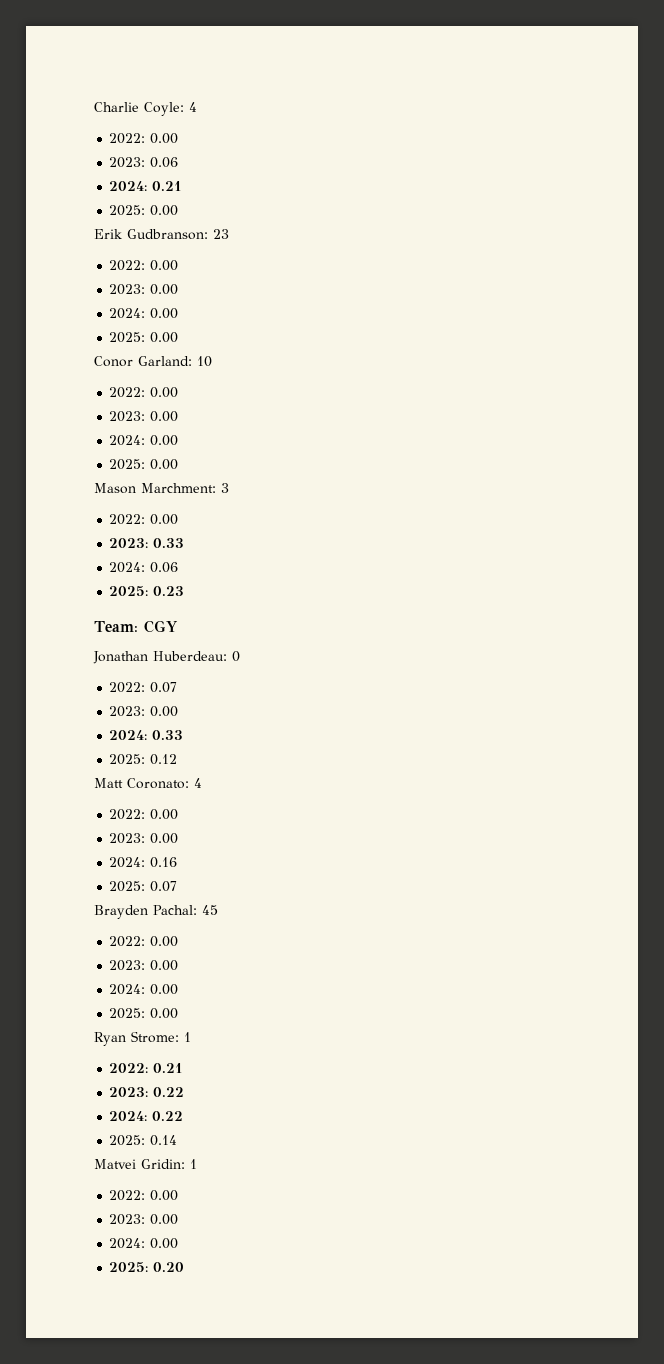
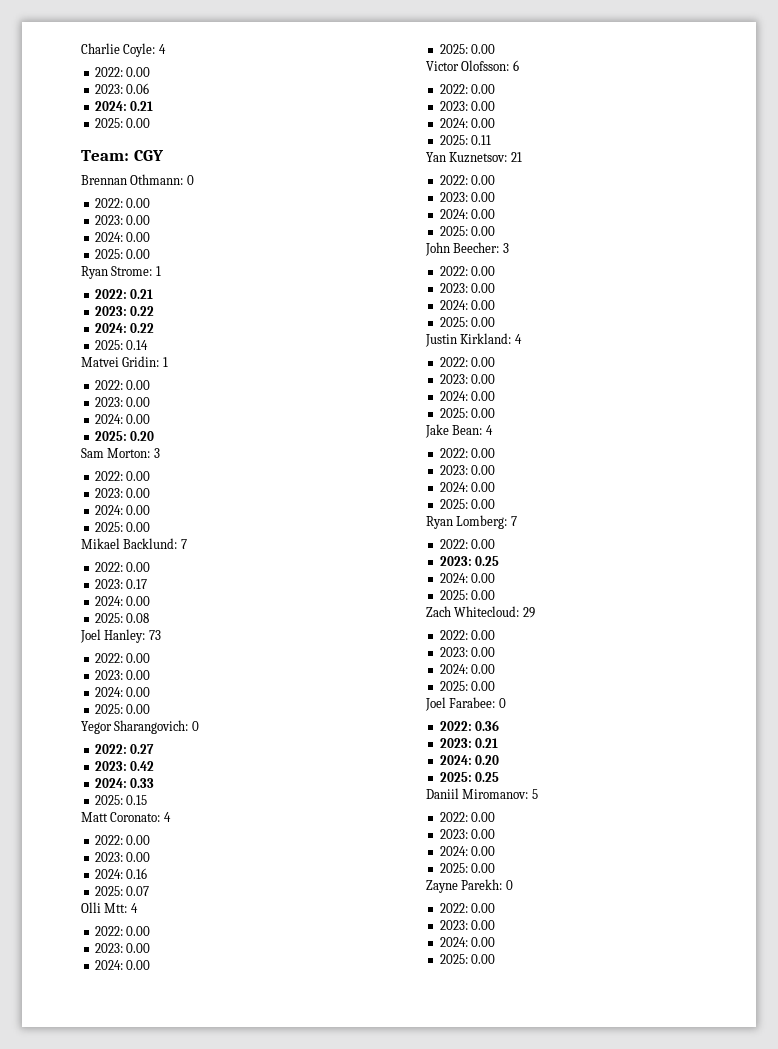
- Erik Gudbranson: 23
- 2022: 0.00
- 2023: 0.00
- 2024: 0.00
- 2025: 0.00
- Conor Garland: 10
- 2022: 0.00
- 2023: 0.00
- 2024: 0.00
- 2025: 0.00
- Mason Marchment: 3
- 2022: 0.00
- 2023: 0.33
- 2024: 0.06
- 2025: 0.23
- Jonathan Huberdeau: 0
- 2022: 0.07
- 2023: 0.00
- 2024: 0.33
- 2025: 0.12
- Matt Coronato: 4
- 2022: 0.00
- 2023: 0.00
- 2024: 0.16
- 2025: 0.07
- Brayden Pachal: 45
+ Brennan Othmann: 0
+ Sam Morton: 3
+ 2022: 0.00
+ 2023: 0.00
+ 2024: 0.00
+ 2025: 0.00
+ Mikael Backlund: 7
+ 2022: 0.00
+ 2023: 0.17
+ 2024: 0.00
+ 2025: 0.08
+ Joel Hanley: 73
+ 2022: 0.00
+ 2023: 0.00
+ 2024: 0.00
+ 2025: 0.00
+ Yegor Sharangovich: 0
+ 2022: 0.27
+ 2023: 0.42
+ 2024: 0.33
+ 2025: 0.15
+ Matt Coronato: 4
+ 2022: 0.00
+ 2023: 0.00
+ 2024: 0.16
+ 2025: 0.07
+ Olli Mtt: 4
+ 2022: 0.00
+ 2023: 0.00
+ 2024: 0.00
+ 2025: 0.00
+ Victor Olofsson: 6
+ 2022: 0.00
+ 2023: 0.00
+ 2024: 0.00
+ 2025: 0.11
+ Yan Kuznetsov: 21
+ 2022: 0.00
+ 2023: 0.00
+ 2024: 0.00
+ 2025: 0.00
+ John Beecher: 3
+ 2022: 0.00
+ 2023: 0.00
+ 2024: 0.00
+ 2025: 0.00
+ Justin Kirkland: 4
+ 2022: 0.00
+ 2023: 0.00
+ 2024: 0.00
+ 2025: 0.00
+ Jake Bean: 4
+ 2022: 0.00
+ 2023: 0.00
+ 2024: 0.00
+ 2025: 0.00
+ Ryan Lomberg: 7
+ 2022: 0.00
+ 2023: 0.25
+ 2024: 0.00
+ 2025: 0.00
+ Zach Whitecloud: 29
+ 2022: 0.00
+ 2023: 0.00
+ 2024: 0.00
+ 2025: 0.00
+ Joel Farabee: 0
+ 2022: 0.36
+ 2023: 0.21
+ 2024: 0.20
+ 2025: 0.25
+ Daniil Miromanov: 5
+ 2022: 0.00
+ 2023: 0.00
+ 2024: 0.00
+ 2025: 0.00
+ Zayne Parekh: 0
+ 2022: 0.00
+ 2023: 0.00
+ 2024: 0.00
+ 2025: 0.00

